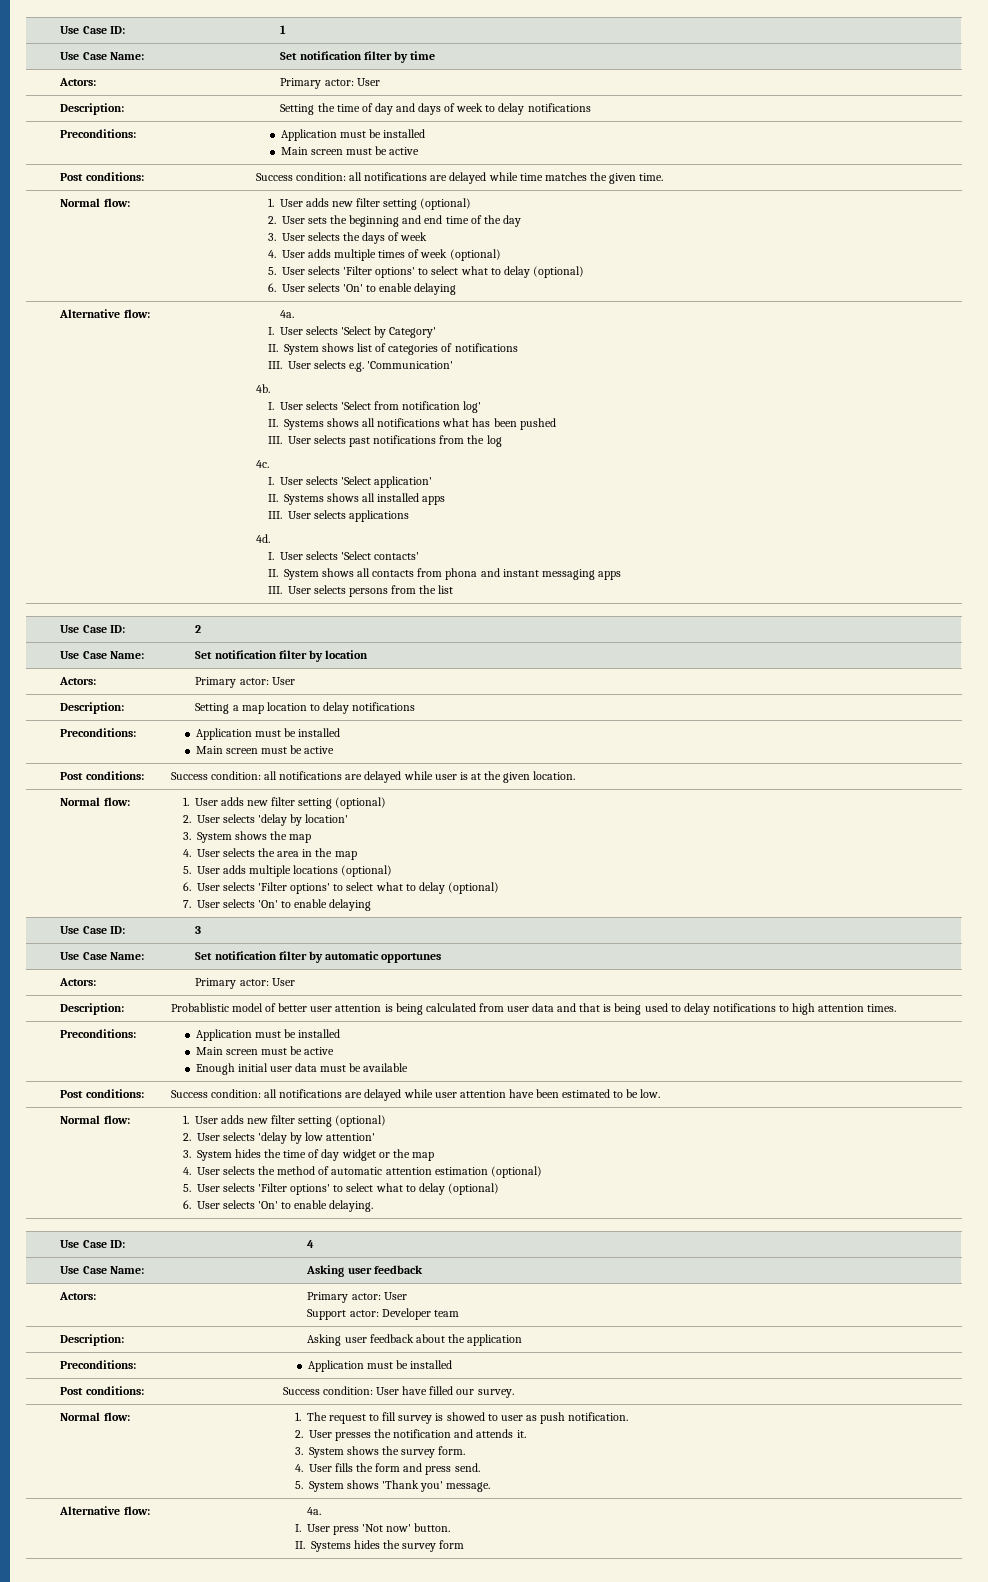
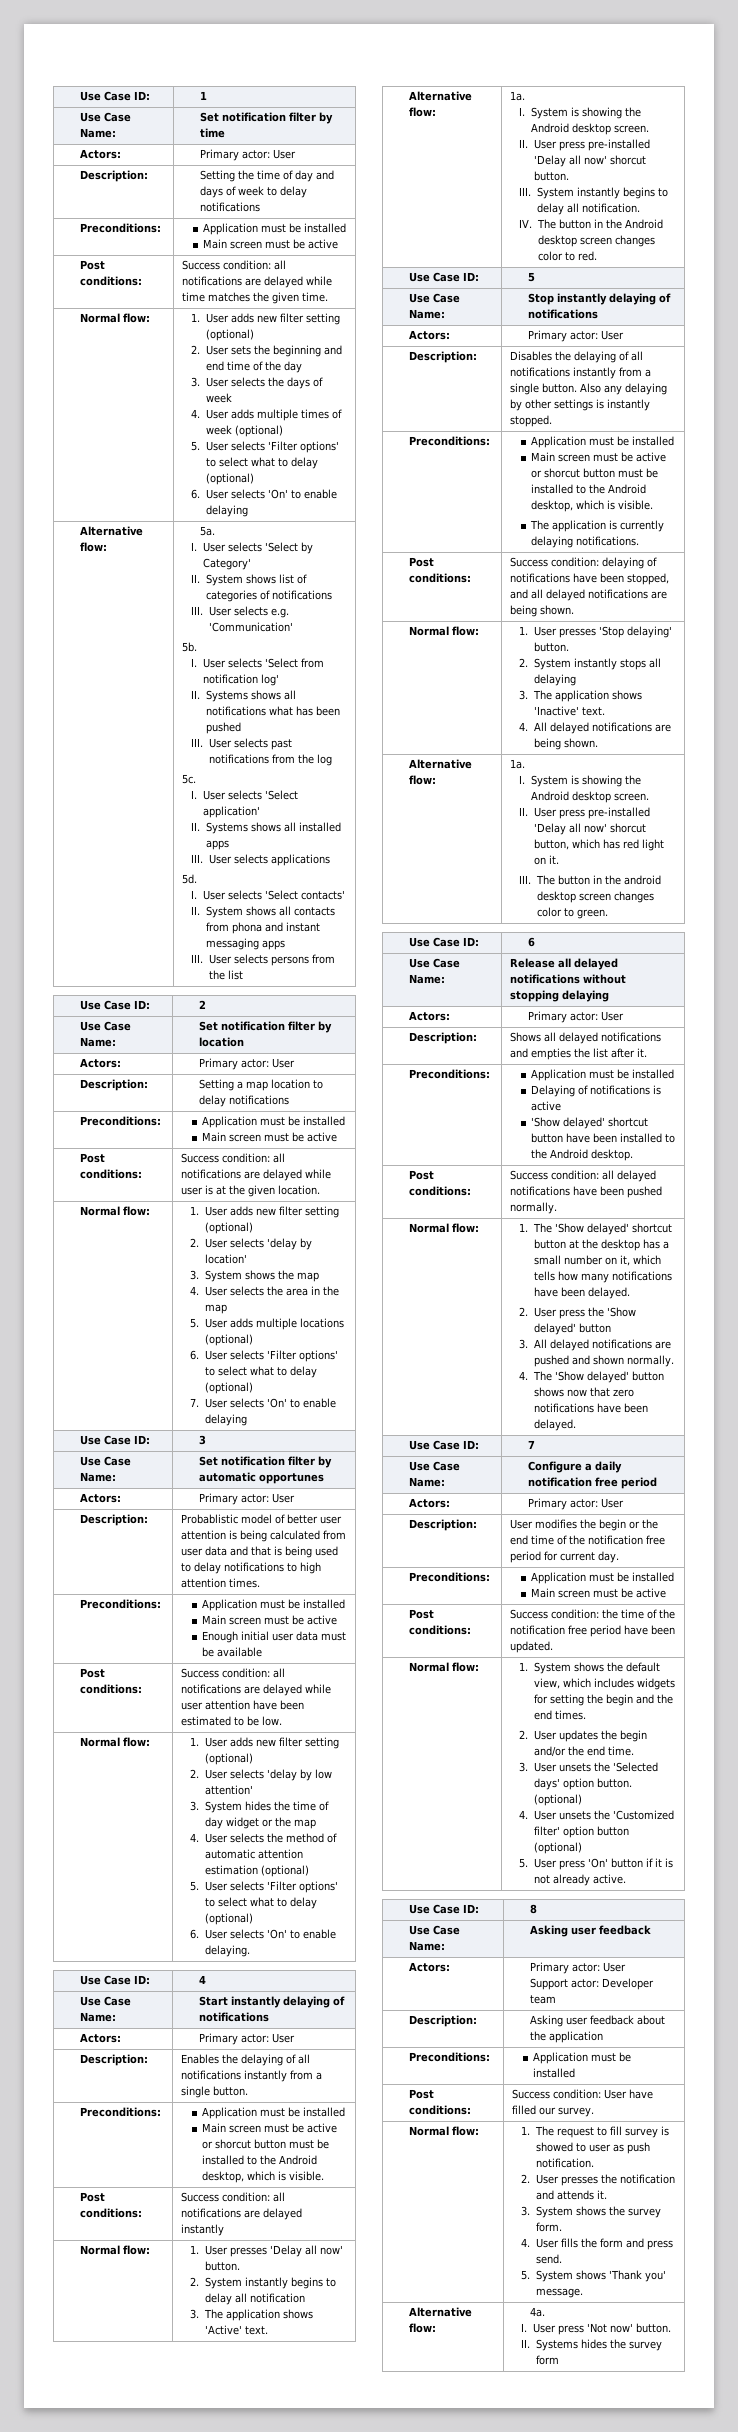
  6. User selects 'On' to enable delaying
- Alternative flow: | 4a.
+ Alternative flow: | 5a.
- 4b.
+ 5b.
- 4c.
+ 5c.
- 4d.
+ 5d.
+ Use Case Name: | Start instantly delaying of notifications
+ Actors: | Primary actor: User
+ Description: | Enables the delaying of all notifications instantly from a single button.
+ Preconditions: | Application must be installed
+ Main screen must be active or shorcut button must be installed to the Android desktop, which is visible.
+ Post conditions: | Success condition: all notifications are delayed instantly
+ Normal flow: | 1. User presses 'Delay all now' button.
+ 2. System instantly begins to delay all notification
+ 3. The application shows 'Active' text.
+ Alternative flow: | 1a.
+ I. System is showing the Android desktop screen.
+ II. User press pre-installed 'Delay all now' shorcut button.
+ III. System instantly begins to delay all notification.
+ IV. The button in the Android desktop screen changes color to red.
+ Use Case ID: | 5
+ Use Case Name: | Stop instantly delaying of notifications
+ Actors: | Primary actor: User
+ Description: | Disables the delaying of all notifications instantly from a single button. Also any delaying by other settings is instantly stopped.
+ Preconditions: | Application must be installed
+ Main screen must be active or shorcut button must be installed to the Android desktop, which is visible.
+ The application is currently delaying notifications.
+ Post conditions: | Success condition: delaying of notifications have been stopped, and all delayed notifications are being shown.
+ Normal flow: | 1. User presses 'Stop delaying' button.
+ 2. System instantly stops all delaying
+ 3. The application shows 'Inactive' text.
+ 4. All delayed notifications are being shown.
+ Alternative flow: | 1a.
+ I. System is showing the Android desktop screen.
+ II. User press pre-installed 'Delay all now' shorcut button, which has red light on it.
+ III. The button in the android desktop screen changes color to green.
+ Use Case ID: | 6
+ Use Case Name: | Release all delayed notifications without stopping delaying
+ Actors: | Primary actor: User
+ Description: | Shows all delayed notifications and empties the list after it.
+ Preconditions: | Application must be installed
+ Delaying of notifications is active
+ 'Show delayed' shortcut button have been installed to the Android desktop.
+ Post conditions: | Success condition: all delayed notifications have been pushed normally.
+ Normal flow: | 1. The 'Show delayed' shortcut button at the desktop has a small number on it, which tells how many notifications have been delayed.
+ 2. User press the 'Show delayed' button
+ 3. All delayed notifications are pushed and shown normally.
+ 4. The 'Show delayed' button shows now that zero notifications have been delayed.
+ Use Case ID: | 7
+ Use Case Name: | Configure a daily notification free period
+ Actors: | Primary actor: User
+ Description: | User modifies the begin or the end time of the notification free period for current day.
+ Preconditions: | Application must be installed
+ Main screen must be active
+ Post conditions: | Success condition: the time of the notification free period have been updated.
+ Normal flow: | 1. System shows the default view, which includes widgets for setting the begin and the end times.
+ 2. User updates the begin and/or the end time.
+ 3. User unsets the 'Selected days' option button. (optional)
+ 4. User unsets the 'Customized filter' option button (optional)
+ 5. User press 'On' button if it is not already active.
+ Use Case ID: | 8

